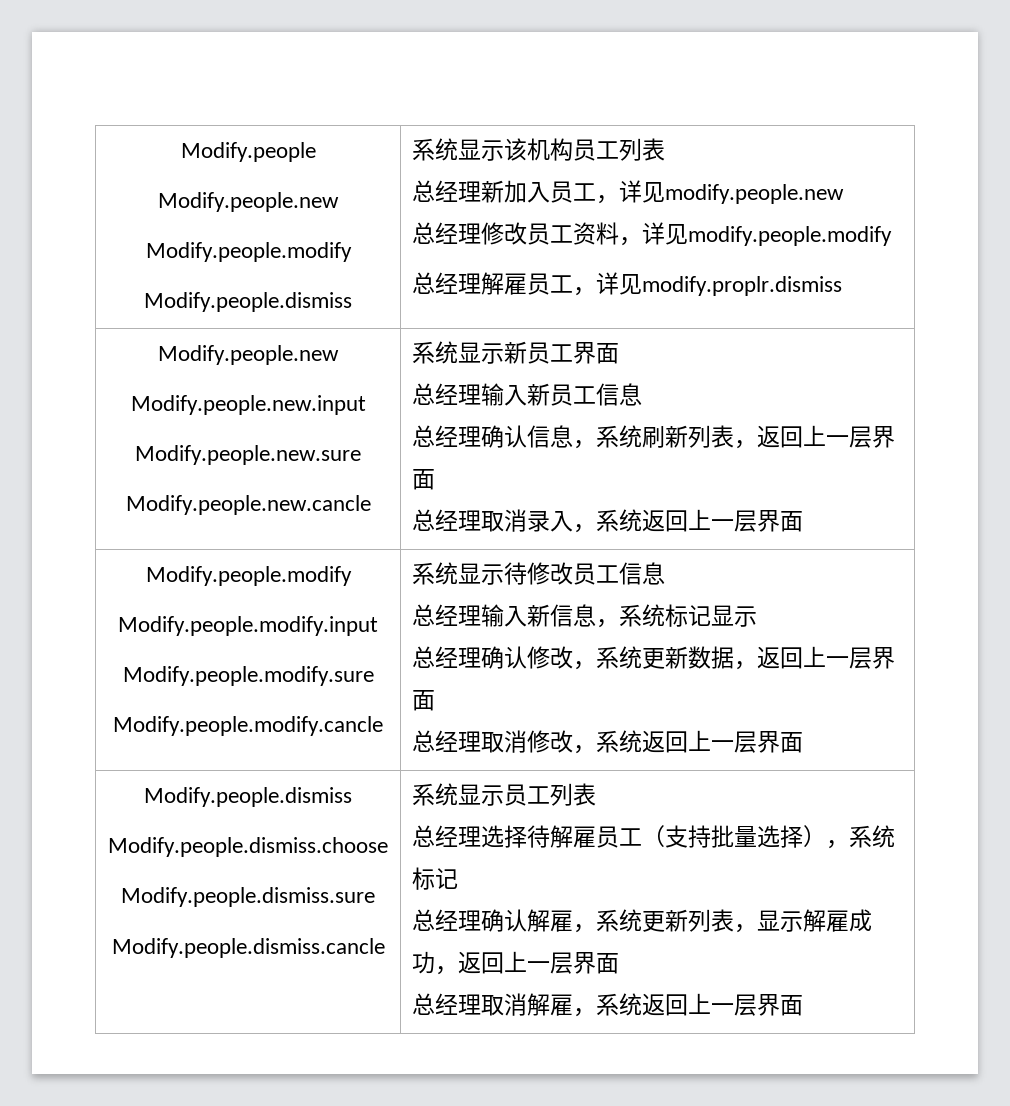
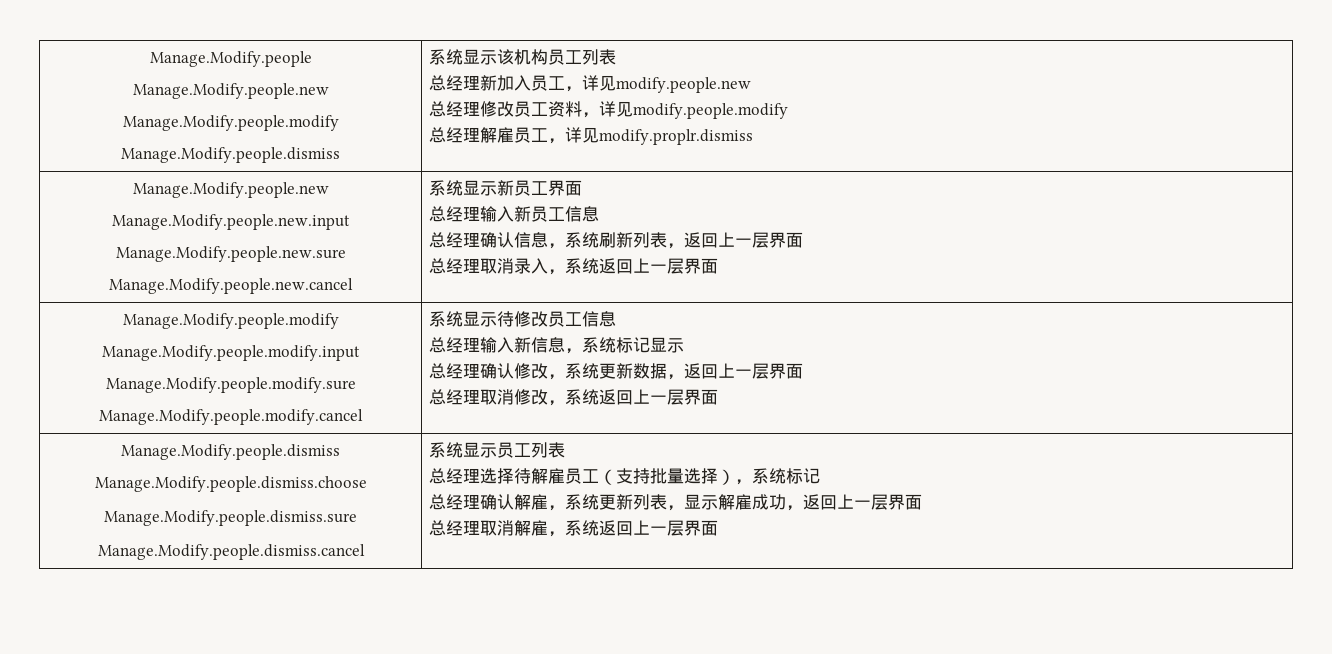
- Modify.people
- Modify.people.new
- Modify.people.modify
- Modify.people.dismiss | 系统显示该机构员工列表
+ Manage.Modify.people
+ Manage.Modify.people.new
+ Manage.Modify.people.modify
+ Manage.Modify.people.dismiss | 系统显示该机构员工列表
  总经理新加入员工，详见modify.people.new
  总经理修改员工资料，详见modify.people.modify
  总经理解雇员工，详见modify.proplr.dismiss
- Modify.people.new
- Modify.people.new.input
- Modify.people.new.sure
- Modify.people.new.cancle | 系统显示新员工界面
+ Manage.Modify.people.new
+ Manage.Modify.people.new.input
+ Manage.Modify.people.new.sure
+ Manage.Modify.people.new.cancel | 系统显示新员工界面
  总经理输入新员工信息
  总经理确认信息，系统刷新列表，返回上一层界面
  总经理取消录入，系统返回上一层界面
- Modify.people.modify
- Modify.people.modify.input
- Modify.people.modify.sure
- Modify.people.modify.cancle | 系统显示待修改员工信息
+ Manage.Modify.people.modify
+ Manage.Modify.people.modify.input
+ Manage.Modify.people.modify.sure
+ Manage.Modify.people.modify.cancel | 系统显示待修改员工信息
  总经理输入新信息，系统标记显示
  总经理确认修改，系统更新数据，返回上一层界面
  总经理取消修改，系统返回上一层界面
- Modify.people.dismiss
- Modify.people.dismiss.choose
- Modify.people.dismiss.sure
- Modify.people.dismiss.cancle
+ Manage.Modify.people.dismiss
+ Manage.Modify.people.dismiss.choose
+ Manage.Modify.people.dismiss.sure
+ Manage.Modify.people.dismiss.cancel

